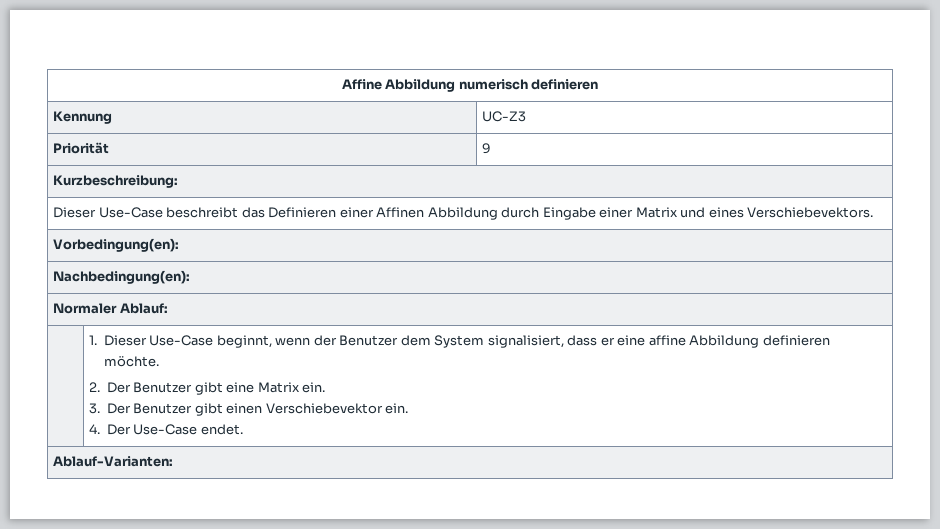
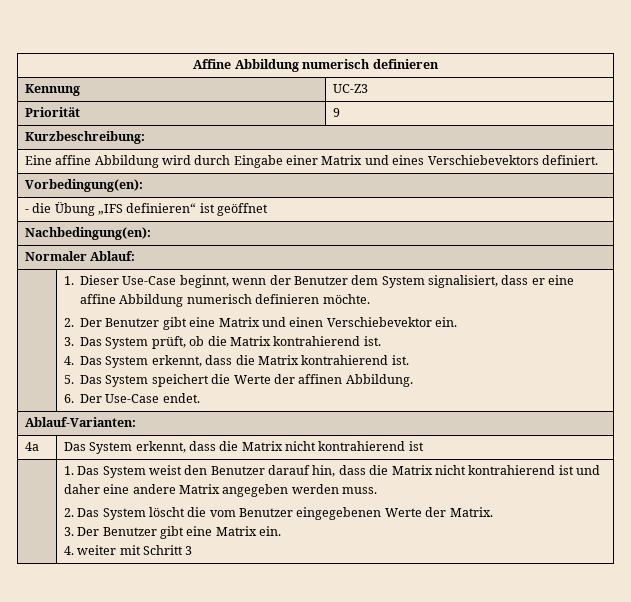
- Dieser Use-Case beschreibt das Definieren einer Affinen Abbildung durch Eingabe einer Matrix und eines Verschiebevektors.
+ Eine affine Abbildung wird durch Eingabe einer Matrix und eines Verschiebevektors definiert.
+ - die Übung „IFS definieren“ ist geöffnet
- 1. Dieser Use-Case beginnt, wenn der Benutzer dem System signalisiert, dass er eine affine Abbildung definieren möchte.
+ 1. Dieser Use-Case beginnt, wenn der Benutzer dem System signalisiert, dass er eine affine Abbildung numerisch definieren möchte.
- 2. Der Benutzer gibt eine Matrix ein.
+ 2. Der Benutzer gibt eine Matrix und einen Verschiebevektor ein.
- 3. Der Benutzer gibt einen Verschiebevektor ein.
- 4. Der Use-Case endet.
+ 3. Das System prüft, ob die Matrix kontrahierend ist.
+ 4. Das System erkennt, dass die Matrix kontrahierend ist.
+ 5. Das System speichert die Werte der affinen Abbildung.
+ 6. Der Use-Case endet.
  Ablauf-Varianten:
+ 4a | Das System erkennt, dass die Matrix nicht kontrahierend ist
+ | 1. Das System weist den Benutzer darauf hin, dass die Matrix nicht kontrahierend ist und daher eine andere Matrix angegeben werden muss.
+ 2. Das System löscht die vom Benutzer eingegebenen Werte der Matrix.
+ 3. Der Benutzer gibt eine Matrix ein.
+ 4. weiter mit Schritt 3

